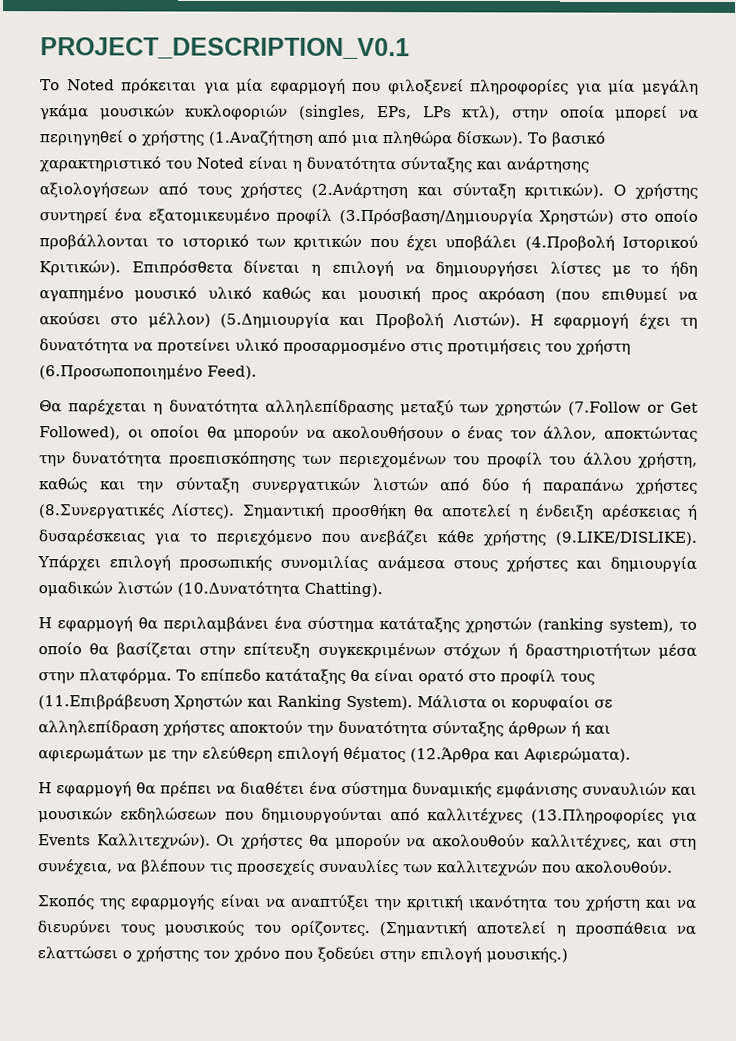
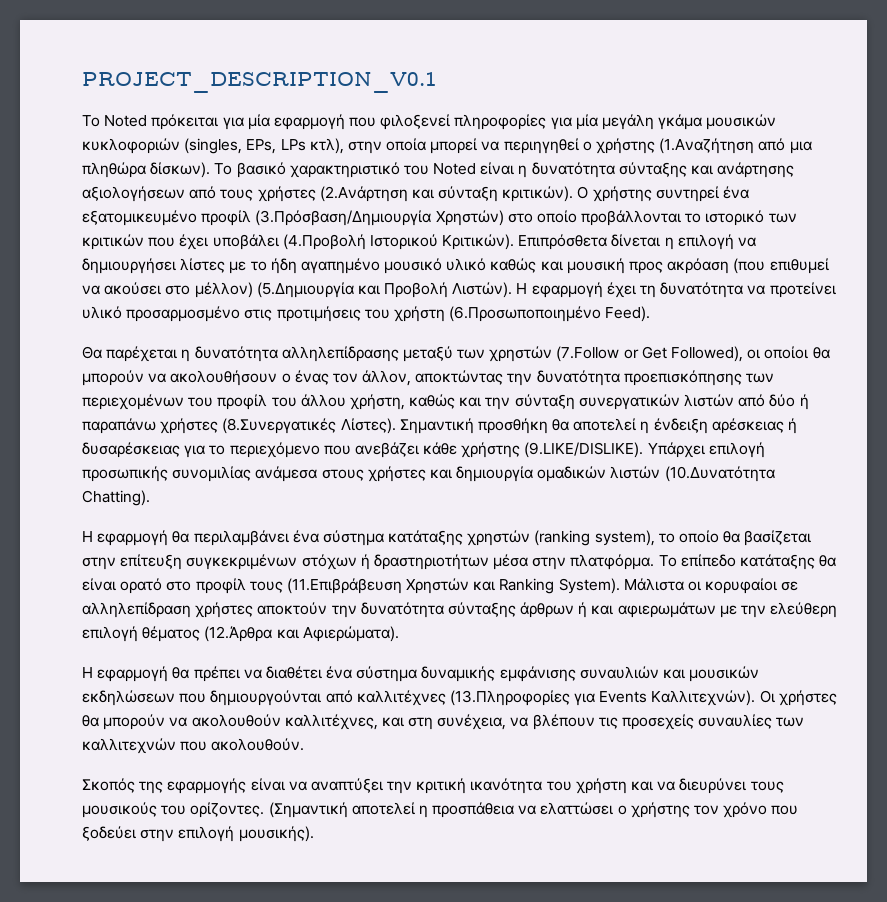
- (Σημαντική αποτελεί η προσπάθεια να ελαττώσει ο χρήστης τον χρόνο που ξοδεύει στην επιλογή μουσικής.)
+ (Σημαντική αποτελεί η προσπάθεια να ελαττώσει ο χρήστης τον χρόνο που ξοδεύει στην επιλογή μουσικής).

